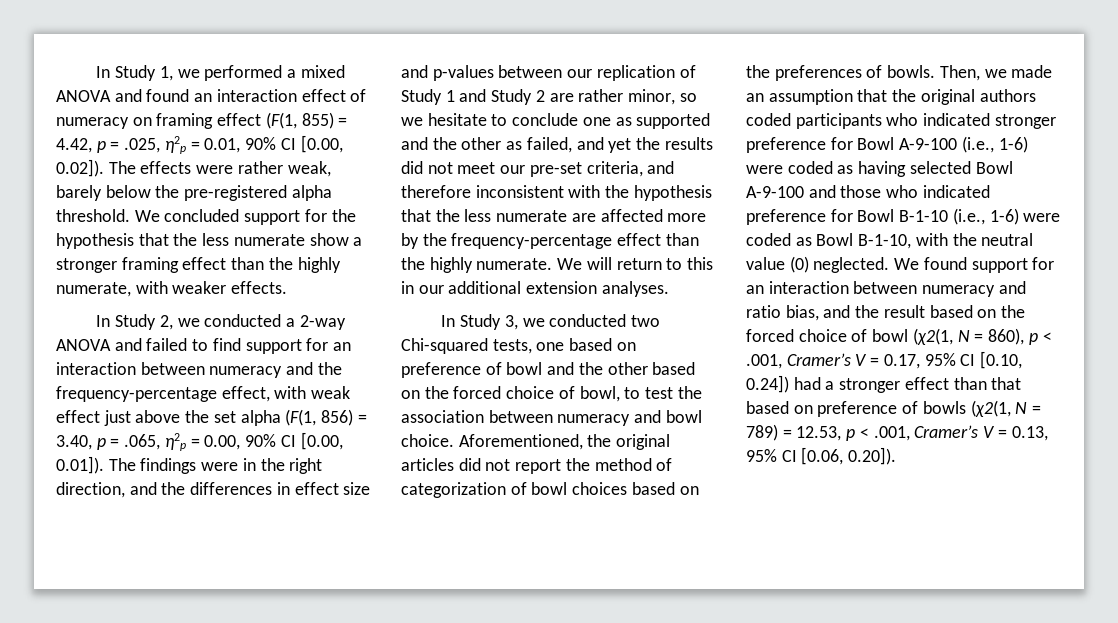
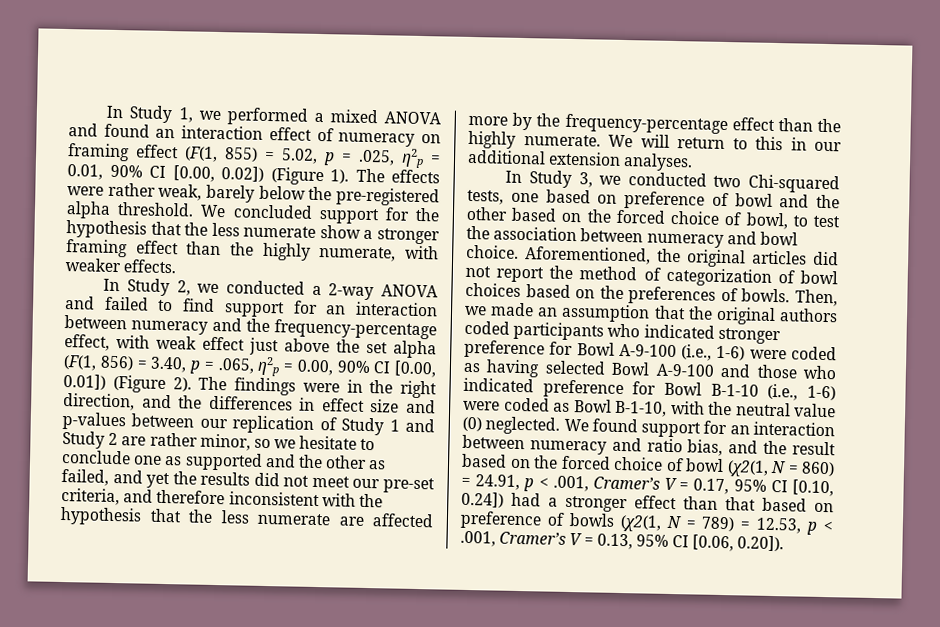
- In Study 1, we performed a mixed ANOVA and found an interaction effect of numeracy on framing effect (F(1, 855) = 4.42, p = .025, η2p = 0.01, 90% CI [0.00, 0.02]). The effects were rather weak, barely below the pre-registered alpha threshold.
+ In Study 1, we performed a mixed ANOVA and found an interaction effect of numeracy on framing effect (F(1, 855) = 5.02, p = .025, η2p = 0.01, 90% CI [0.00, 0.02]) (Figure 1). The effects were rather weak, barely below the pre-registered alpha threshold.
- In Study 2, we conducted a 2-way ANOVA and failed to find support for an interaction between numeracy and the frequency-percentage effect, with weak effect just above the set alpha (F(1, 856) = 3.40, p = .065, η2p = 0.00, 90% CI [0.00, 0.01]). The findings were in the right direction, and the differences in effect size and p-values between our replication of Study 1 and Study 2 are rather minor, so we hesitate to conclude one as supported and the other as failed, and yet the results did not meet our pre-set criteria, and therefore inconsistent with the hypothesis that the less numerate are affected more by the frequency-percentage effect than the highly numerate.
+ In Study 2, we conducted a 2-way ANOVA and failed to find support for an interaction between numeracy and the frequency-percentage effect, with weak effect just above the set alpha (F(1, 856) = 3.40, p = .065, η2p = 0.00, 90% CI [0.00, 0.01]) (Figure 2). The findings were in the right direction, and the differences in effect size and p-values between our replication of Study 1 and Study 2 are rather minor, so we hesitate to conclude one as supported and the other as failed, and yet the results did not meet our pre-set criteria, and therefore inconsistent with the hypothesis that the less numerate are affected more by the frequency-percentage effect than the highly numerate.
- We found support for an interaction between numeracy and ratio bias, and the result based on the forced choice of bowl (χ2(1, N = 860), p < .001, Cramer’s V = 0.17, 95% CI [0.10, 0.24]) had a stronger effect than that based on preference of bowls (χ2(1, N = 789) = 12.53, p < .001, Cramer’s V = 0.13, 95% CI [0.06, 0.20]).
+ We found support for an interaction between numeracy and ratio bias, and the result based on the forced choice of bowl (χ2(1, N = 860) = 24.91, p < .001, Cramer’s V = 0.17, 95% CI [0.10, 0.24]) had a stronger effect than that based on preference of bowls (χ2(1, N = 789) = 12.53, p < .001, Cramer’s V = 0.13, 95% CI [0.06, 0.20]).

